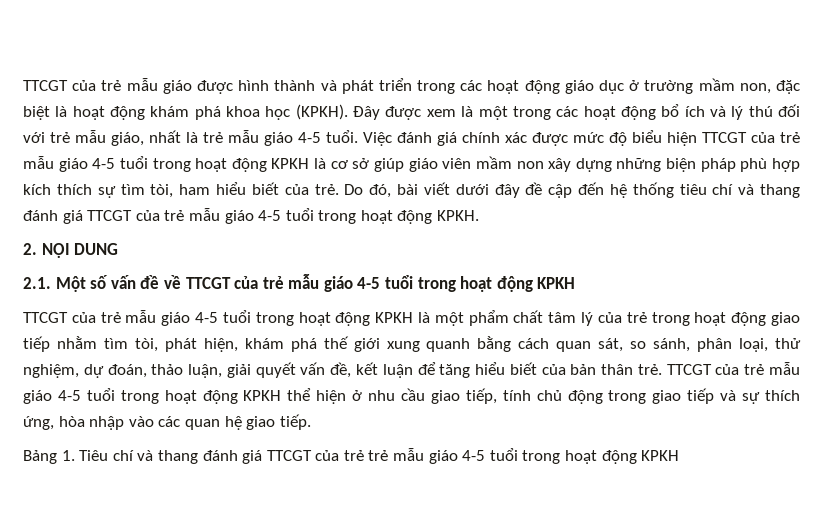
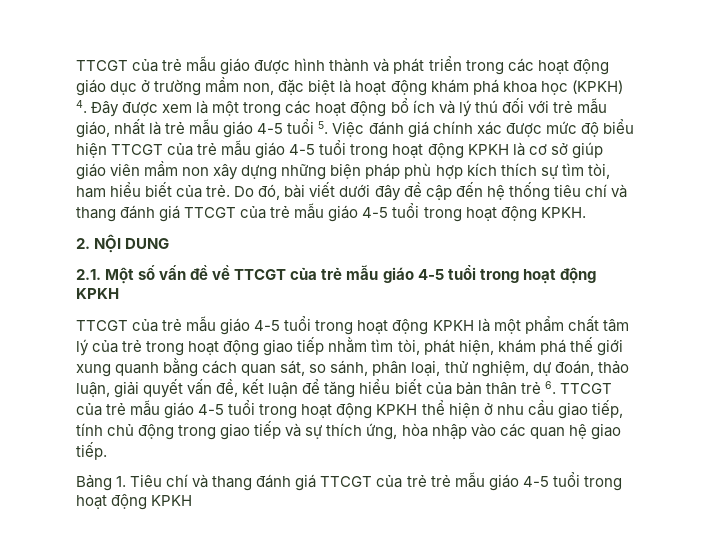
- TTCGT của trẻ mẫu giáo được hình thành và phát triển trong các hoạt động giáo dục ở trường mầm non, đặc biệt là hoạt động khám phá khoa học (KPKH). Đây được xem là một trong các hoạt động bổ ích và lý thú đối với trẻ mẫu giáo, nhất là trẻ mẫu giáo 4-5 tuổi. Việc đánh giá chính xác được mức độ biểu hiện TTCGT của trẻ mẫu giáo 4-5 tuổi trong hoạt động KPKH là cơ sở giúp giáo viên mầm non xây dựng những biện pháp phù hợp kích thích sự tìm tòi, ham hiểu biết của trẻ.
+ TTCGT của trẻ mẫu giáo được hình thành và phát triển trong các hoạt động giáo dục ở trường mầm non, đặc biệt là hoạt động khám phá khoa học (KPKH) 4. Đây được xem là một trong các hoạt động bổ ích và lý thú đối với trẻ mẫu giáo, nhất là trẻ mẫu giáo 4-5 tuổi 5. Việc đánh giá chính xác được mức độ biểu hiện TTCGT của trẻ mẫu giáo 4-5 tuổi trong hoạt động KPKH là cơ sở giúp giáo viên mầm non xây dựng những biện pháp phù hợp kích thích sự tìm tòi, ham hiểu biết của trẻ.
- TTCGT của trẻ mẫu giáo 4-5 tuổi trong hoạt động KPKH là một phẩm chất tâm lý của trẻ trong hoạt động giao tiếp nhằm tìm tòi, phát hiện, khám phá thế giới xung quanh bằng cách quan sát, so sánh, phân loại, thử nghiệm, dự đoán, thảo luận, giải quyết vấn đề, kết luận để tăng hiểu biết của bản thân trẻ. TTCGT của trẻ mẫu giáo 4-5 tuổi trong hoạt động KPKH thể hiện ở nhu cầu giao tiếp, tính chủ động trong giao tiếp và sự thích ứng, hòa nhập vào các quan hệ giao tiếp.
+ TTCGT của trẻ mẫu giáo 4-5 tuổi trong hoạt động KPKH là một phẩm chất tâm lý của trẻ trong hoạt động giao tiếp nhằm tìm tòi, phát hiện, khám phá thế giới xung quanh bằng cách quan sát, so sánh, phân loại, thử nghiệm, dự đoán, thảo luận, giải quyết vấn đề, kết luận để tăng hiểu biết của bản thân trẻ 6. TTCGT của trẻ mẫu giáo 4-5 tuổi trong hoạt động KPKH thể hiện ở nhu cầu giao tiếp, tính chủ động trong giao tiếp và sự thích ứng, hòa nhập vào các quan hệ giao tiếp.

